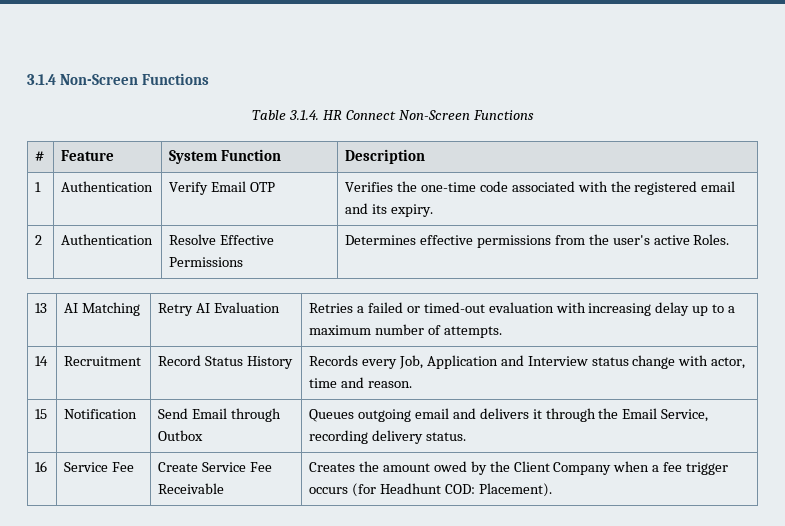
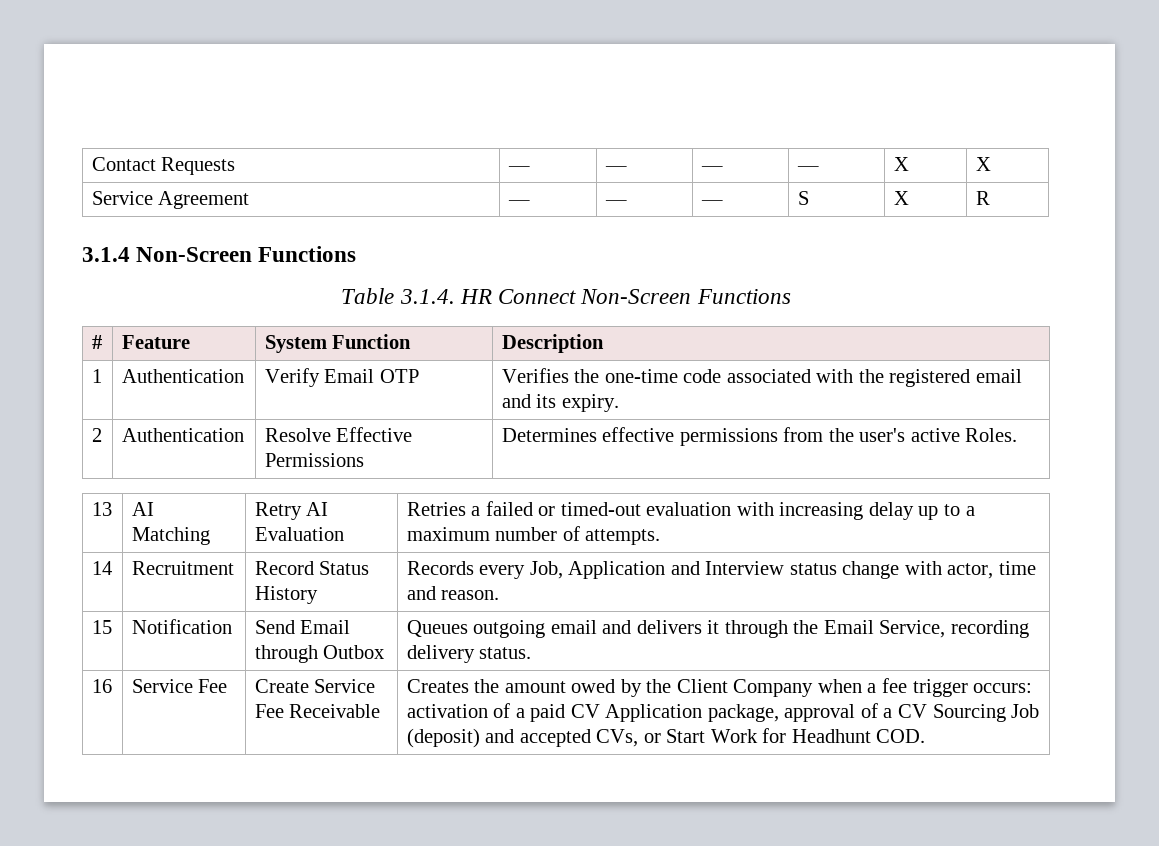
+ Contact Requests | — | — | — | — | X | X
+ Service Agreement | — | — | — | S | X | R
- Creates the amount owed by the Client Company when a fee trigger occurs (for Headhunt COD: Placement).
+ Creates the amount owed by the Client Company when a fee trigger occurs: activation of a paid CV Application package, approval of a CV Sourcing Job (deposit) and accepted CVs, or Start Work for Headhunt COD.

